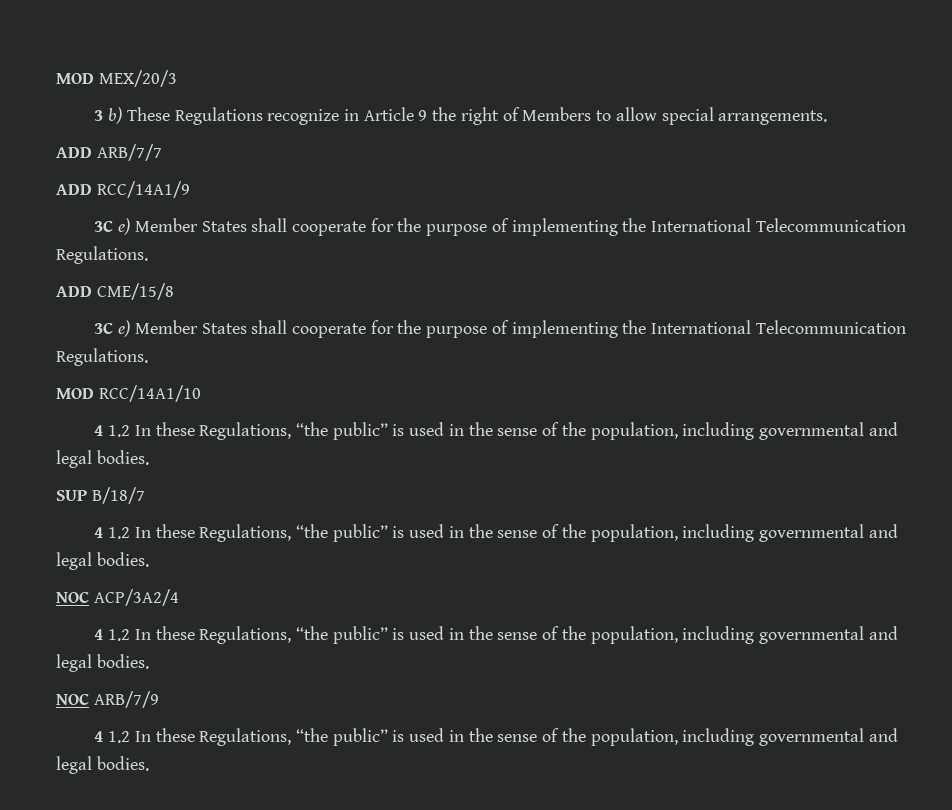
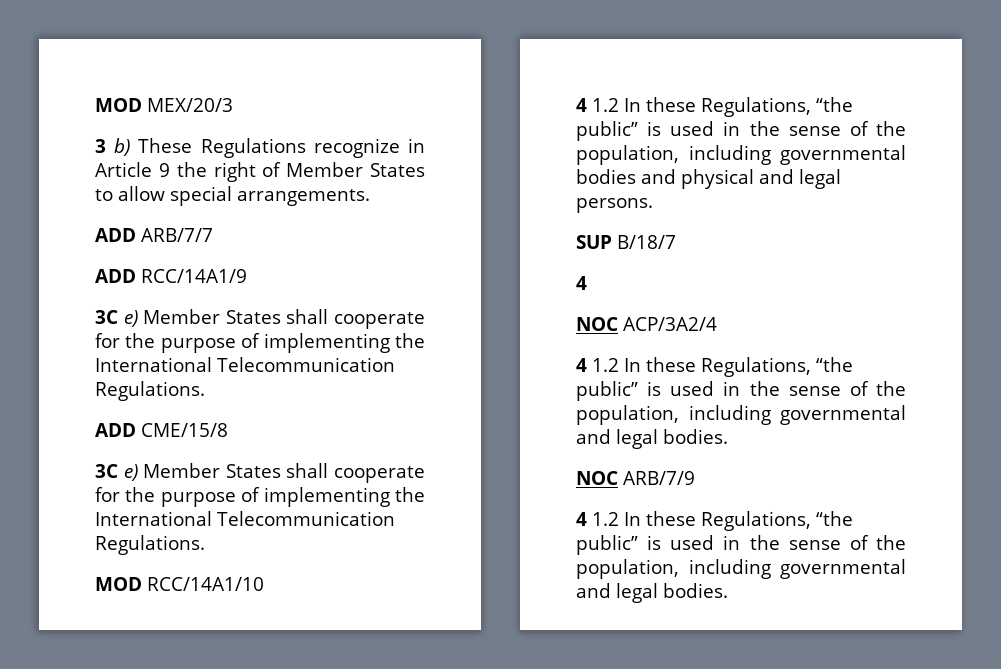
- 3 b) These Regulations recognize in Article 9 the right of Members to allow special arrangements.
+ 3 b) These Regulations recognize in Article 9 the right of Member States to allow special arrangements.
  MOD RCC/14A1/10
- 4 1.2 In these Regulations, “the public” is used in the sense of the population, including governmental and legal bodies.
+ 4 1.2 In these Regulations, “the public” is used in the sense of the population, including governmental bodies and physical and legal persons.
  SUP B/18/7
- 4 1.2 In these Regulations, “the public” is used in the sense of the population, including governmental and legal bodies.
+ 4

